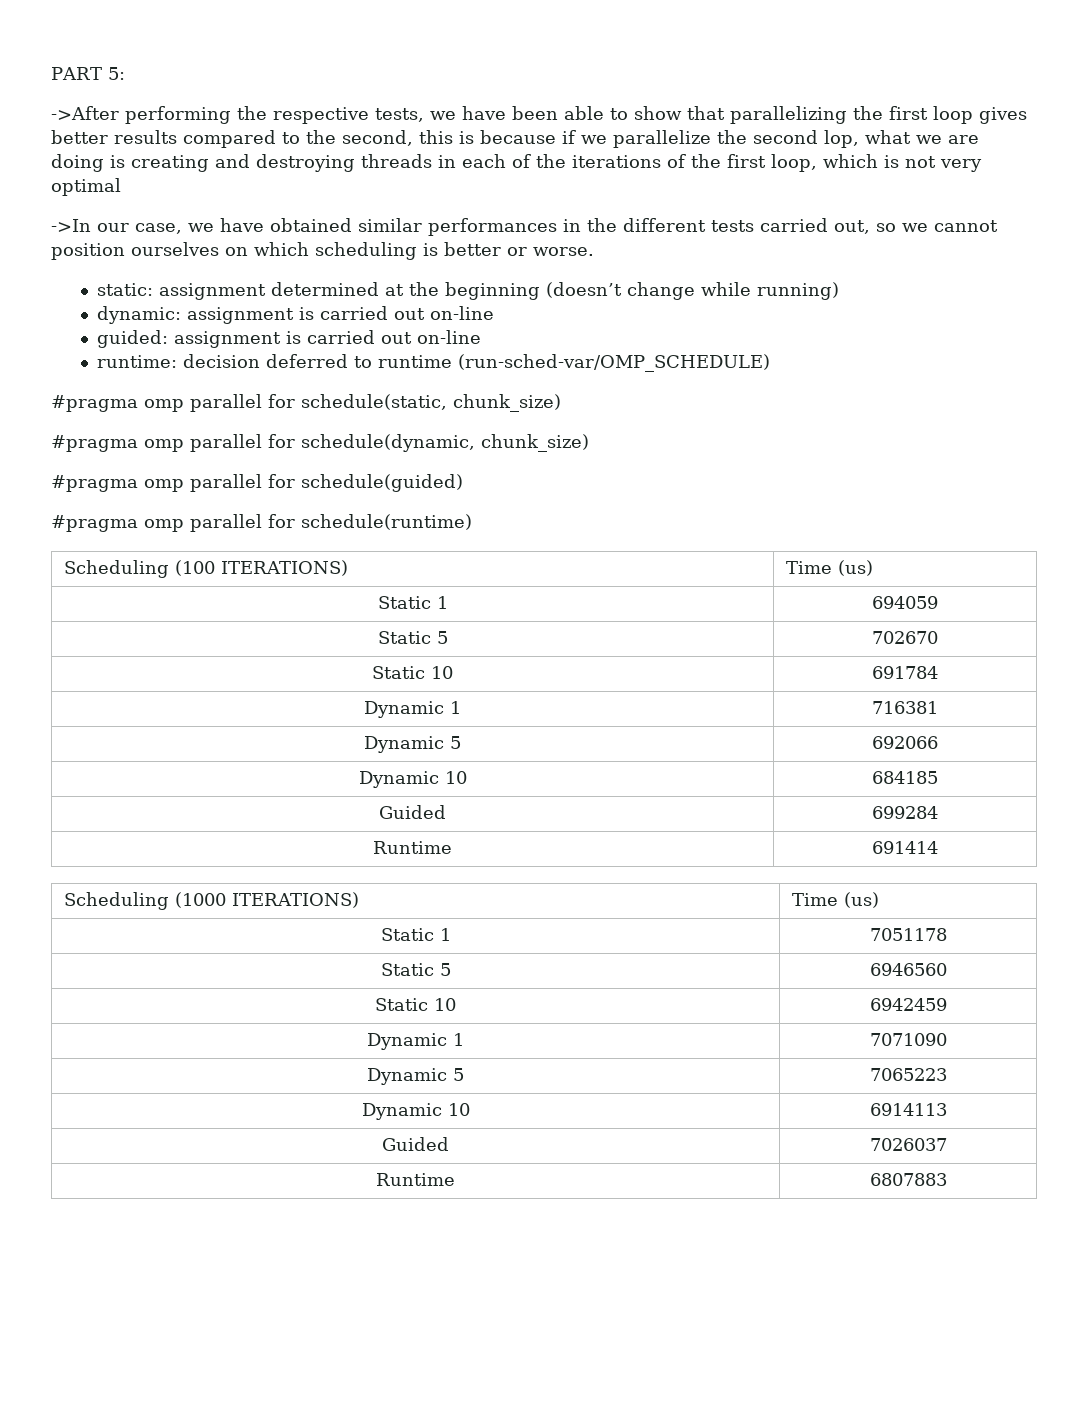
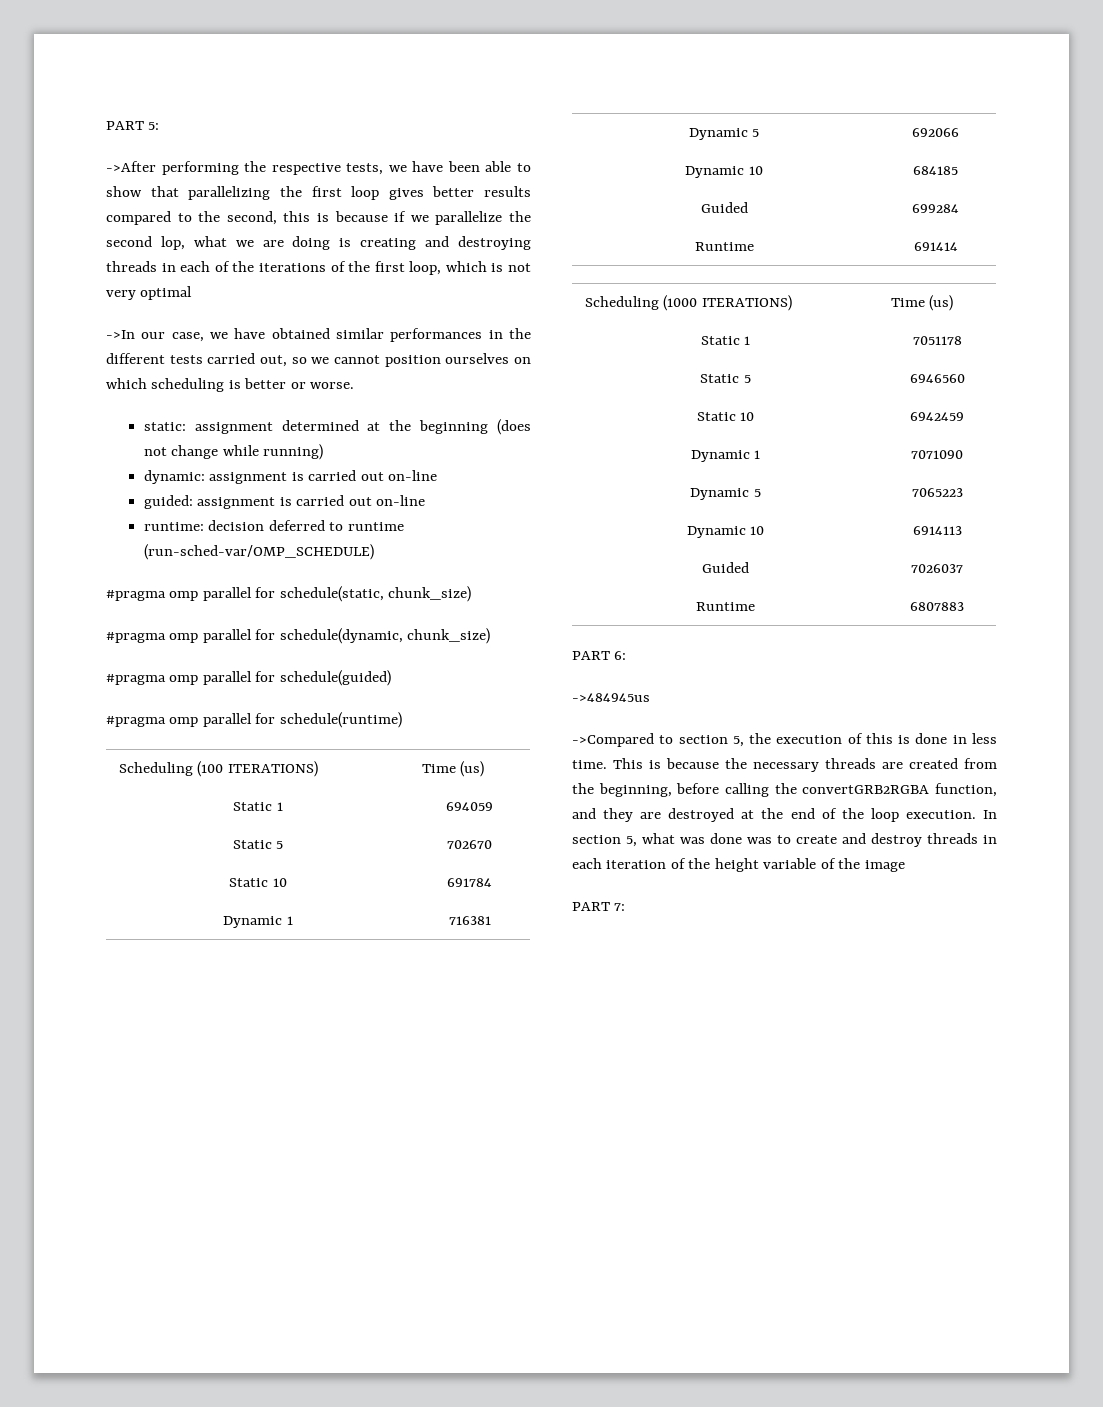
- static: assignment determined at the beginning (doesn’t change while running)
+ static: assignment determined at the beginning (does not change while running)
+ PART 6:
+ ->484945us
+ ->Compared to section 5, the execution of this is done in less time. This is because the necessary threads are created from the beginning, before calling the convertGRB2RGBA function, and they are destroyed at the end of the loop execution. In section 5, what was done was to create and destroy threads in each iteration of the height variable of the image
+ PART 7:

